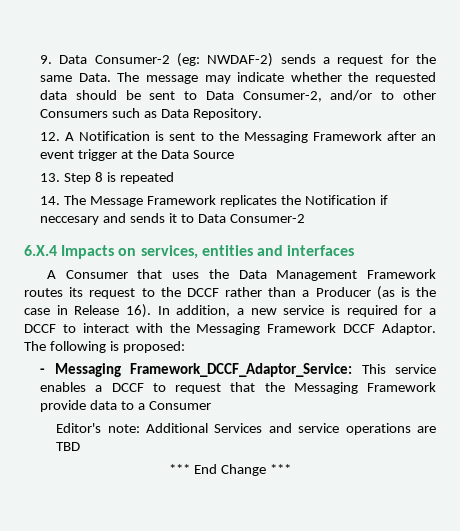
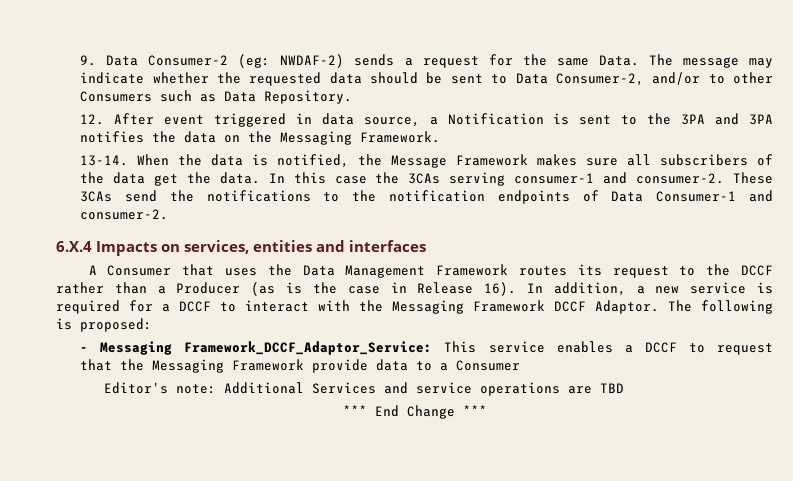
- 12. A Notification is sent to the Messaging Framework after an event trigger at the Data Source
- 13. Step 8 is repeated
- 14. The Message Framework replicates the Notification if neccesary and sends it to Data Consumer-2
+ 12. After event triggered in data source, a Notification is sent to the 3PA and 3PA notifies the data on the Messaging Framework.
+ 13-14. When the data is notified, the Message Framework makes sure all subscribers of the data get the data. In this case the 3CAs serving consumer-1 and consumer-2. These 3CAs send the notifications to the notification endpoints of Data Consumer-1 and consumer-2.

